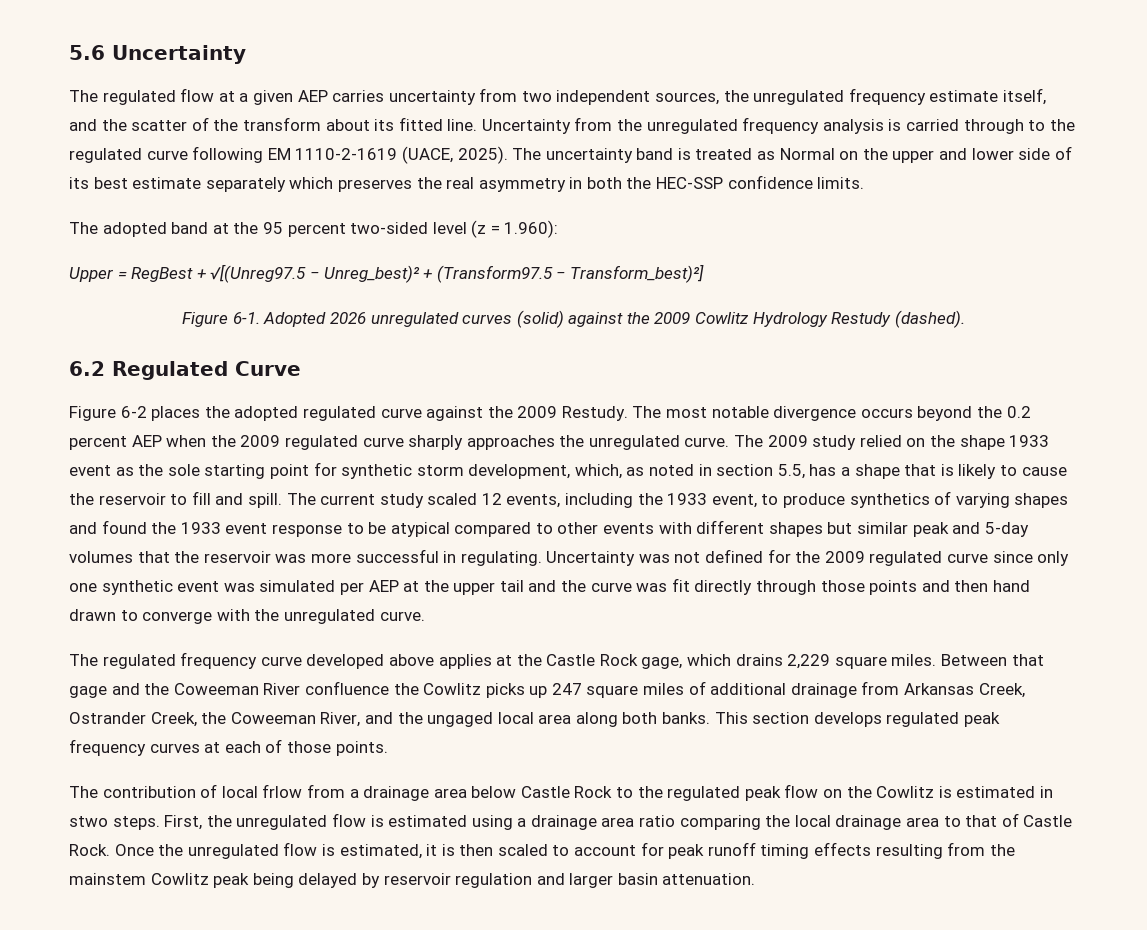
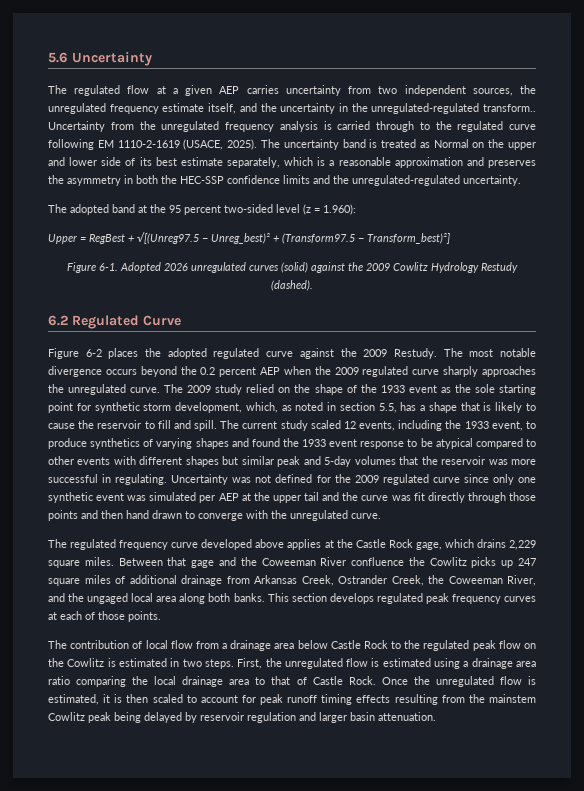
- The regulated flow at a given AEP carries uncertainty from two independent sources, the unregulated frequency estimate itself, and the scatter of the transform about its fitted line.
+ The regulated flow at a given AEP carries uncertainty from two independent sources, the unregulated frequency estimate itself, and the uncertainty in the unregulated-regulated transform..
- Uncertainty from the unregulated frequency analysis is carried through to the regulated curve following EM 1110-2-1619 (UACE, 2025).
+ Uncertainty from the unregulated frequency analysis is carried through to the regulated curve following EM 1110-2-1619 (USACE, 2025).
- The uncertainty band is treated as Normal on the upper and lower side of its best estimate separately which preserves the real asymmetry in both the HEC-SSP confidence limits.
+ The uncertainty band is treated as Normal on the upper and lower side of its best estimate separately, which is a reasonable approximation and preserves the asymmetry in both the HEC-SSP confidence limits and the unregulated-regulated uncertainty.
- The 2009 study relied on the shape 1933 event as the sole starting point for synthetic storm development, which, as noted in section 5.5, has a shape that is likely to cause the reservoir to fill and spill.
+ The 2009 study relied on the shape of the 1933 event as the sole starting point for synthetic storm development, which, as noted in section 5.5, has a shape that is likely to cause the reservoir to fill and spill.
- The contribution of local frlow from a drainage area below Castle Rock to the regulated peak flow on the Cowlitz is estimated in stwo steps.
+ The contribution of local flow from a drainage area below Castle Rock to the regulated peak flow on the Cowlitz is estimated in two steps.

